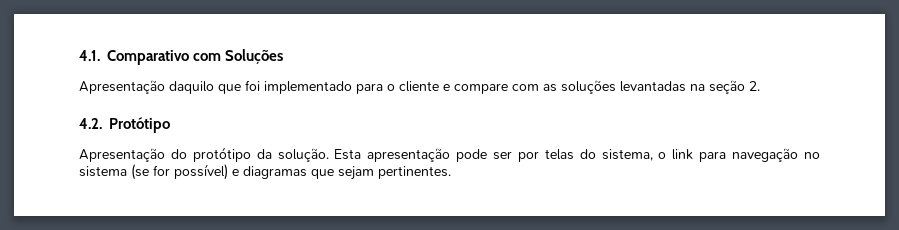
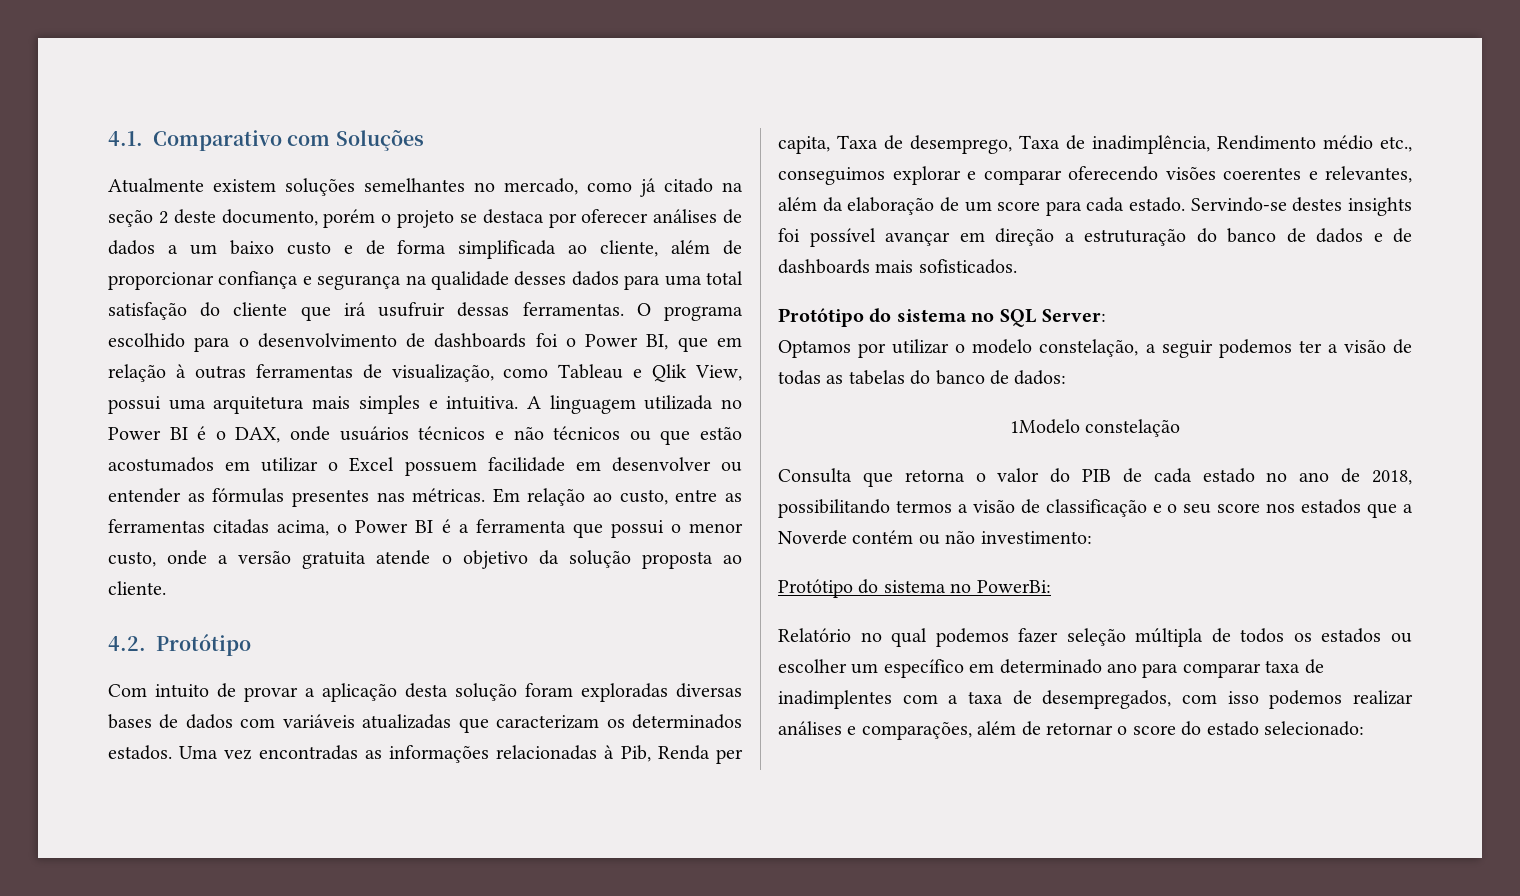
- Apresentação daquilo que foi implementado para o cliente e compare com as soluções levantadas na seção 2.
+ Atualmente existem soluções semelhantes no mercado, como já citado na seção 2 deste documento, porém o projeto se destaca por oferecer análises de dados a um baixo custo e de forma simplificada ao cliente, além de proporcionar confiança e segurança na qualidade desses dados para uma total satisfação do cliente que irá usufruir dessas ferramentas. O programa escolhido para o desenvolvimento de dashboards foi o Power BI, que em relação à outras ferramentas de visualização, como Tableau e Qlik View, possui uma arquitetura mais simples e intuitiva. A linguagem utilizada no Power BI é o DAX, onde usuários técnicos e não técnicos ou que estão acostumados em utilizar o Excel possuem facilidade em desenvolver ou entender as fórmulas presentes nas métricas. Em relação ao custo, entre as ferramentas citadas acima, o Power BI é a ferramenta que possui o menor custo, onde a versão gratuita atende o objetivo da solução proposta ao cliente.
  4.2. Protótipo
- Apresentação do protótipo da solução. Esta apresentação pode ser por telas do sistema, o link para navegação no sistema (se for possível) e diagramas que sejam pertinentes.
+ Com intuito de provar a aplicação desta solução foram exploradas diversas bases de dados com variáveis atualizadas que caracterizam os determinados estados. Uma vez encontradas as informações relacionadas à Pib, Renda per capita, Taxa de desemprego, Taxa de inadimplência, Rendimento médio etc., conseguimos explorar e comparar oferecendo visões coerentes e relevantes, além da elaboração de um score para cada estado. Servindo-se destes insights foi possível avançar em direção a estruturação do banco de dados e de dashboards mais sofisticados.
+ Protótipo do sistema no SQL Server:
+ Optamos por utilizar o modelo constelação, a seguir podemos ter a visão de todas as tabelas do banco de dados:
+ 1Modelo constelação
+ Consulta que retorna o valor do PIB de cada estado no ano de 2018, possibilitando termos a visão de classificação e o seu score nos estados que a Noverde contém ou não investimento:
+ Protótipo do sistema no PowerBi:
+ Relatório no qual podemos fazer seleção múltipla de todos os estados ou escolher um específico em determinado ano para comparar taxa de inadimplentes com a taxa de desempregados, com isso podemos realizar análises e comparações, além de retornar o score do estado selecionado:

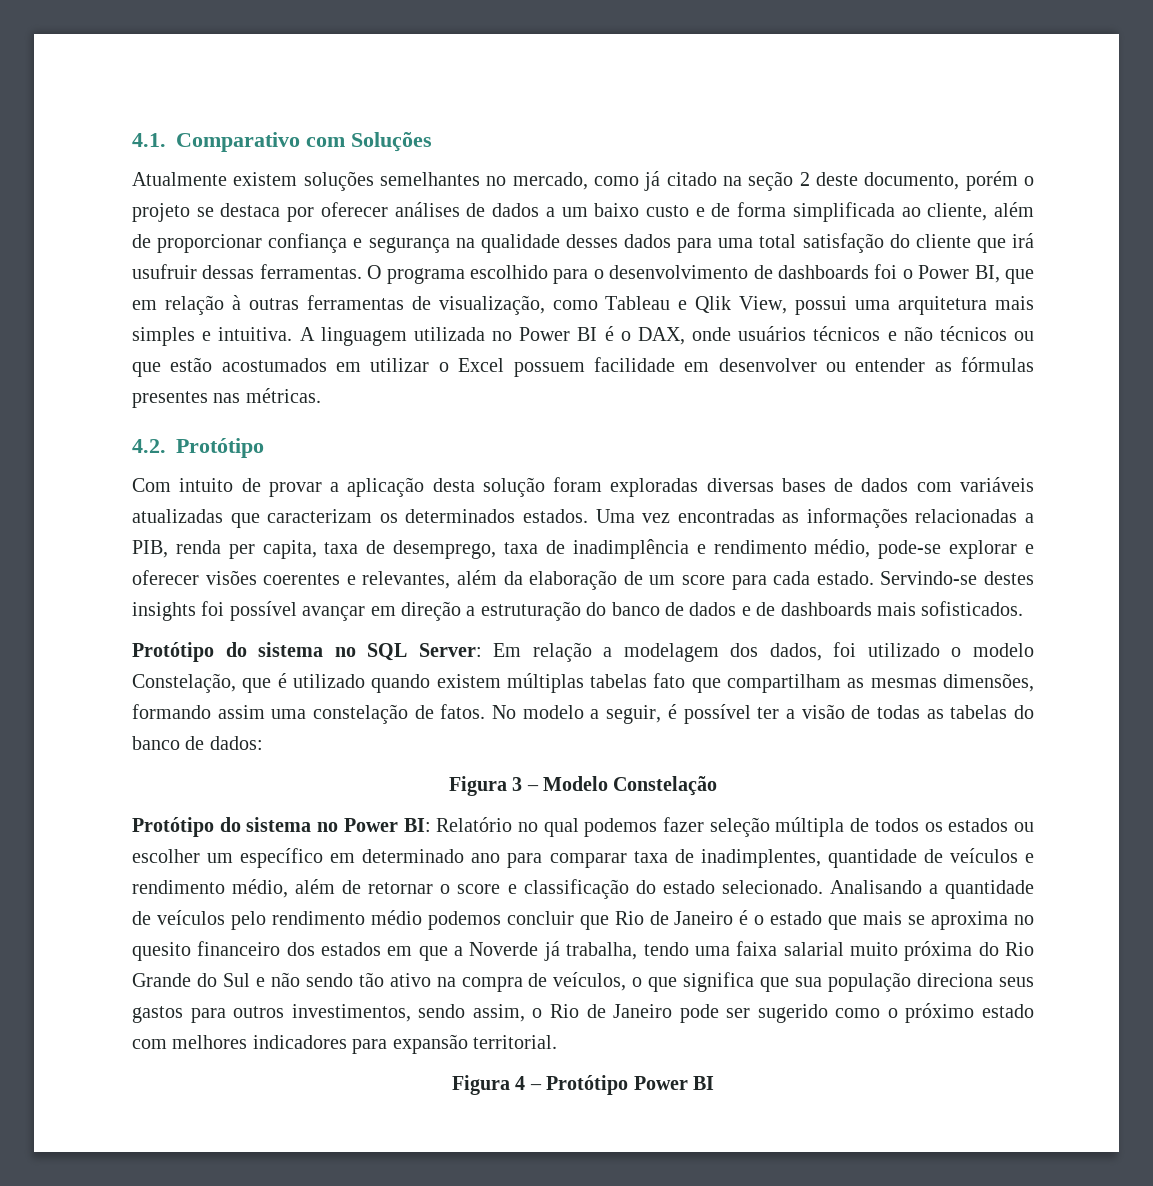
- Em relação ao custo, entre as ferramentas citadas acima, o Power BI é a ferramenta que possui o menor custo, onde a versão gratuita atende o objetivo da solução proposta ao cliente.
- Uma vez encontradas as informações relacionadas à Pib, Renda per capita, Taxa de desemprego, Taxa de inadimplência, Rendimento médio etc., conseguimos explorar e comparar oferecendo visões coerentes e relevantes, além da elaboração de um score para cada estado.
+ Uma vez encontradas as informações relacionadas a PIB, renda per capita, taxa de desemprego, taxa de inadimplência e rendimento médio, pode-se explorar e oferecer visões coerentes e relevantes, além da elaboração de um score para cada estado.
- Protótipo do sistema no SQL Server:
- Optamos por utilizar o modelo constelação, a seguir podemos ter a visão de todas as tabelas do banco de dados:
+ Protótipo do sistema no SQL Server: Em relação a modelagem dos dados, foi utilizado o modelo Constelação, que é utilizado quando existem múltiplas tabelas fato que compartilham as mesmas dimensões, formando assim uma constelação de fatos. No modelo a seguir, é possível ter a visão de todas as tabelas do banco de dados:
- 1Modelo constelação
- Consulta que retorna o valor do PIB de cada estado no ano de 2018, possibilitando termos a visão de classificação e o seu score nos estados que a Noverde contém ou não investimento:
- Protótipo do sistema no PowerBi:
- Relatório no qual podemos fazer seleção múltipla de todos os estados ou escolher um específico em determinado ano para comparar taxa de inadimplentes com a taxa de desempregados, com isso podemos realizar análises e comparações, além de retornar o score do estado selecionado:
+ Figura 3 – Modelo Constelação
+ Protótipo do sistema no Power BI: Relatório no qual podemos fazer seleção múltipla de todos os estados ou escolher um específico em determinado ano para comparar taxa de inadimplentes, quantidade de veículos e rendimento médio, além de retornar o score e classificação do estado selecionado. Analisando a quantidade de veículos pelo rendimento médio podemos concluir que Rio de Janeiro é o estado que mais se aproxima no quesito financeiro dos estados em que a Noverde já trabalha, tendo uma faixa salarial muito próxima do Rio Grande do Sul e não sendo tão ativo na compra de veículos, o que significa que sua população direciona seus gastos para outros investimentos, sendo assim, o Rio de Janeiro pode ser sugerido como o próximo estado com melhores indicadores para expansão territorial.
+ Figura 4 – Protótipo Power BI

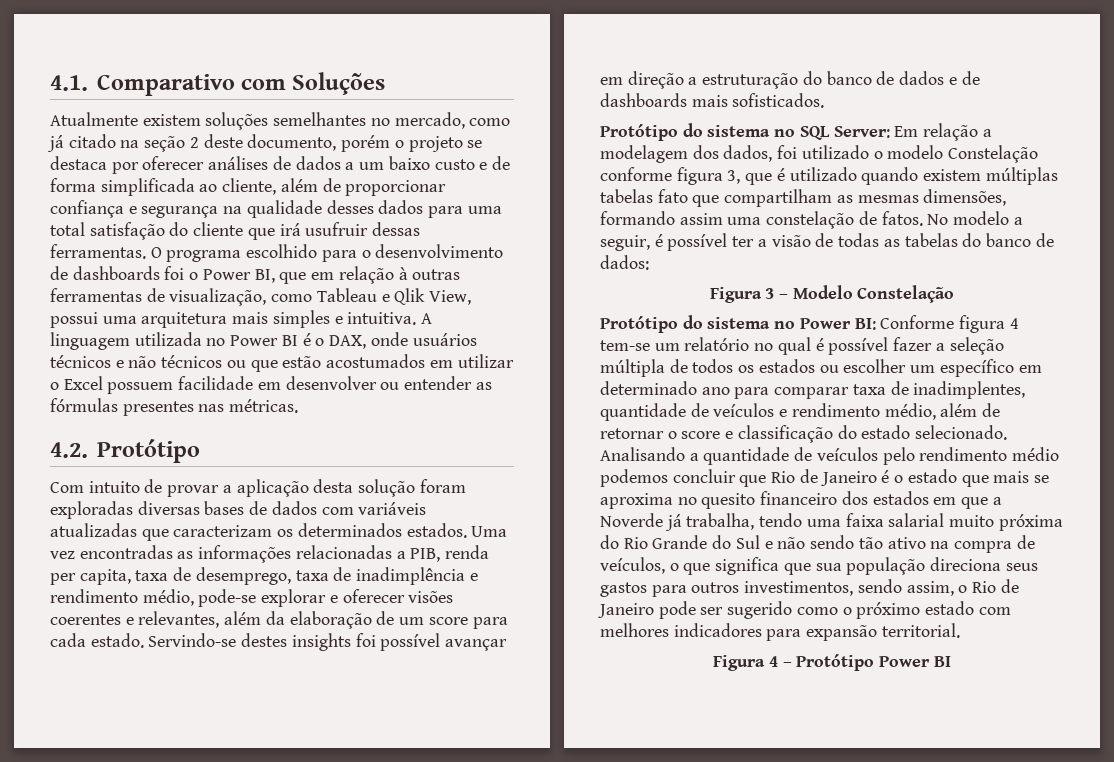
- Protótipo do sistema no SQL Server: Em relação a modelagem dos dados, foi utilizado o modelo Constelação, que é utilizado quando existem múltiplas tabelas fato que compartilham as mesmas dimensões, formando assim uma constelação de fatos.
+ Protótipo do sistema no SQL Server: Em relação a modelagem dos dados, foi utilizado o modelo Constelação conforme figura 3, que é utilizado quando existem múltiplas tabelas fato que compartilham as mesmas dimensões, formando assim uma constelação de fatos.
- Protótipo do sistema no Power BI: Relatório no qual podemos fazer seleção múltipla de todos os estados ou escolher um específico em determinado ano para comparar taxa de inadimplentes, quantidade de veículos e rendimento médio, além de retornar o score e classificação do estado selecionado.
+ Protótipo do sistema no Power BI: Conforme figura 4 tem-se um relatório no qual é possível fazer a seleção múltipla de todos os estados ou escolher um específico em determinado ano para comparar taxa de inadimplentes, quantidade de veículos e rendimento médio, além de retornar o score e classificação do estado selecionado.

